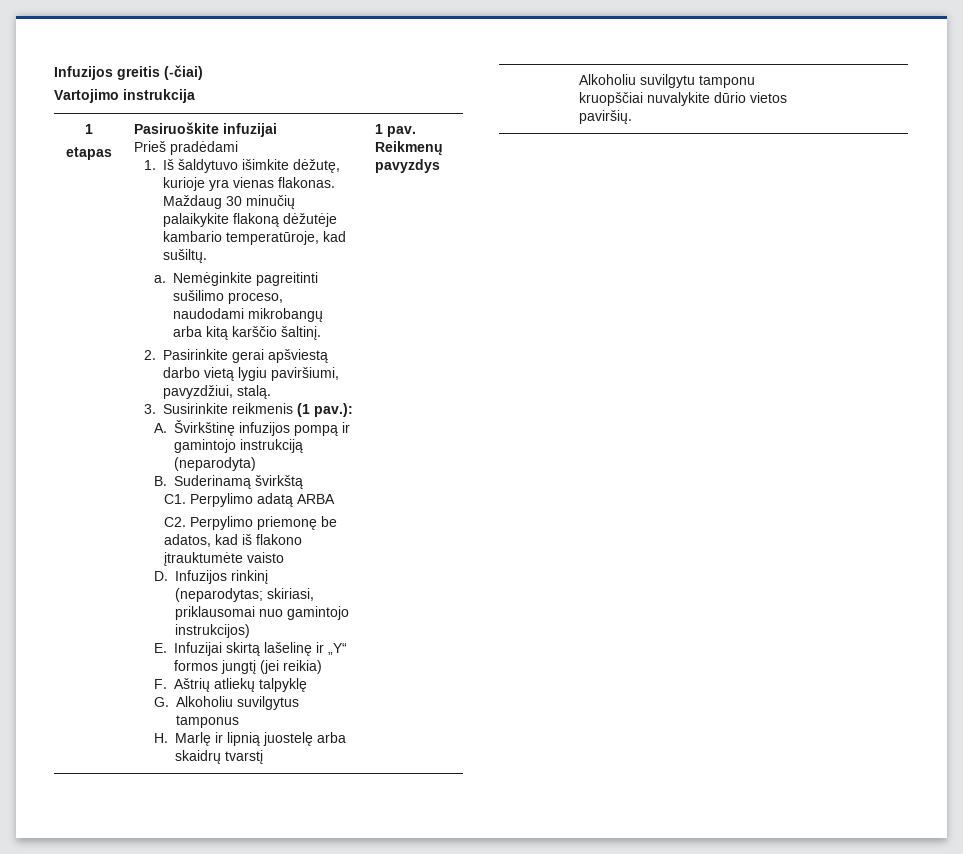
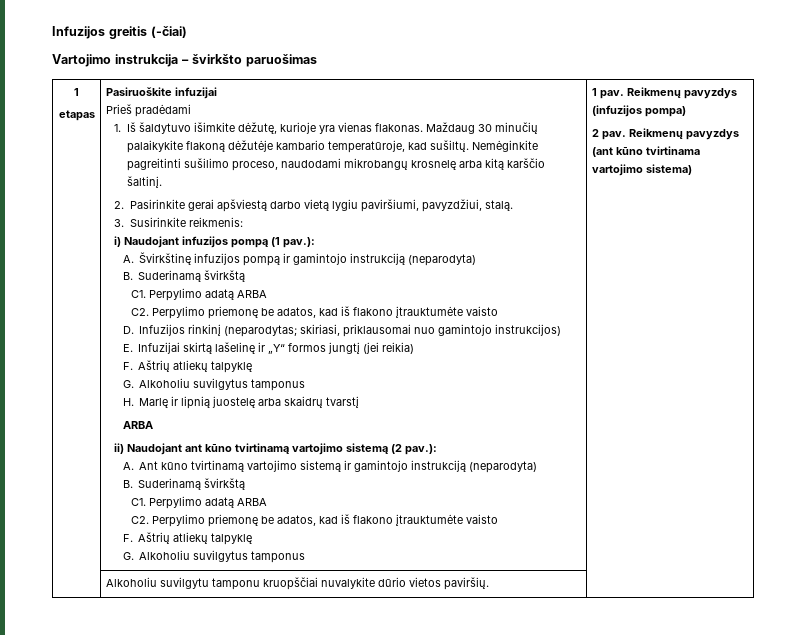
- Vartojimo instrukcija
+ Vartojimo instrukcija – švirkšto paruošimas
- Maždaug 30 minučių palaikykite flakoną dėžutėje kambario temperatūroje, kad sušiltų.
- a. Nemėginkite pagreitinti sušilimo proceso, naudodami mikrobangų arba kitą karščio šaltinį.
+ Maždaug 30 minučių palaikykite flakoną dėžutėje kambario temperatūroje, kad sušiltų. Nemėginkite pagreitinti sušilimo proceso, naudodami mikrobangų krosnelę arba kitą karščio šaltinį.
- 3. Susirinkite reikmenis (1 pav.):
+ 3. Susirinkite reikmenis:
+ i) Naudojant infuzijos pompą (1 pav.):
- H. Marlę ir lipnią juostelę arba skaidrų tvarstį | 1 pav. Reikmenų pavyzdys
+ H. Marlę ir lipnią juostelę arba skaidrų tvarstį
+ ARBA
+ ii) Naudojant ant kūno tvirtinamą vartojimo sistemą (2 pav.):
+ A. Ant kūno tvirtinamą vartojimo sistemą ir gamintojo instrukciją (neparodyta)
+ B. Suderinamą švirkštą
+ C1. Perpylimo adatą ARBA
+ C2. Perpylimo priemonę be adatos, kad iš flakono įtrauktumėte vaisto
+ F. Aštrių atliekų talpyklę
+ G. Alkoholiu suvilgytus tamponus | 1 pav. Reikmenų pavyzdys (infuzijos pompa)
+ 2 pav. Reikmenų pavyzdys (ant kūno tvirtinama vartojimo sistema)

